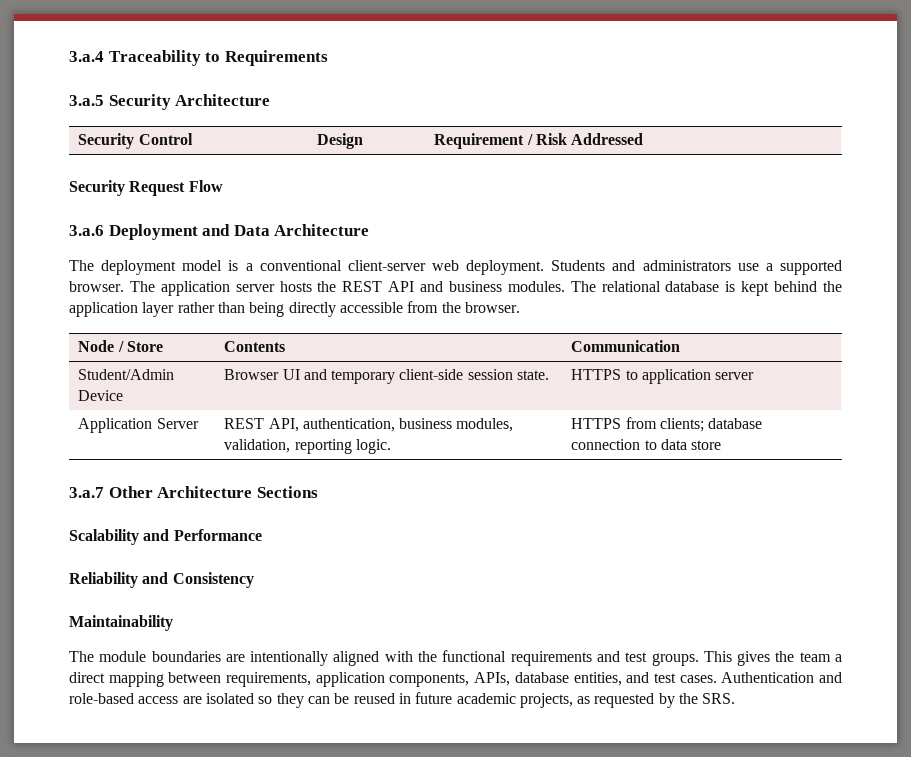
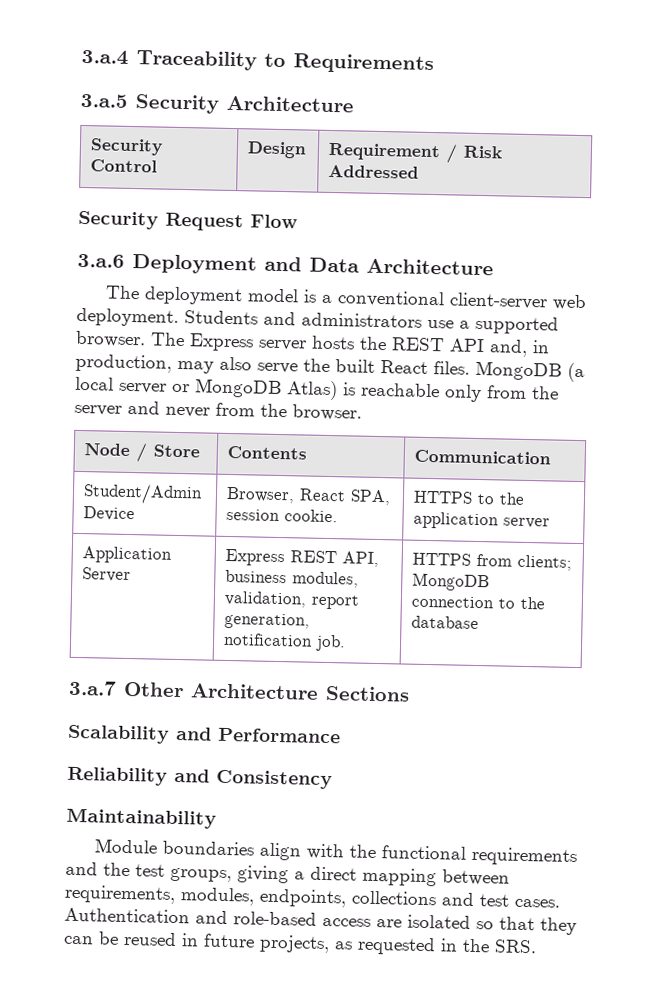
- The application server hosts the REST API and business modules. The relational database is kept behind the application layer rather than being directly accessible from the browser.
+ The Express server hosts the REST API and, in production, may also serve the built React files. MongoDB (a local server or MongoDB Atlas) is reachable only from the server and never from the browser.
- Student/Admin Device | Browser UI and temporary client-side session state. | HTTPS to application server
+ Student/Admin Device | Browser, React SPA, session cookie. | HTTPS to the application server
- Application Server | REST API, authentication, business modules, validation, reporting logic. | HTTPS from clients; database connection to data store
+ Application Server | Express REST API, business modules, validation, report generation, notification job. | HTTPS from clients; MongoDB connection to the database
- The module boundaries are intentionally aligned with the functional requirements and test groups. This gives the team a direct mapping between requirements, application components, APIs, database entities, and test cases.
+ Module boundaries align with the functional requirements and the test groups, giving a direct mapping between requirements, modules, endpoints, collections and test cases.
- Authentication and role-based access are isolated so they can be reused in future academic projects, as requested by the SRS.
+ Authentication and role-based access are isolated so that they can be reused in future projects, as requested in the SRS.

